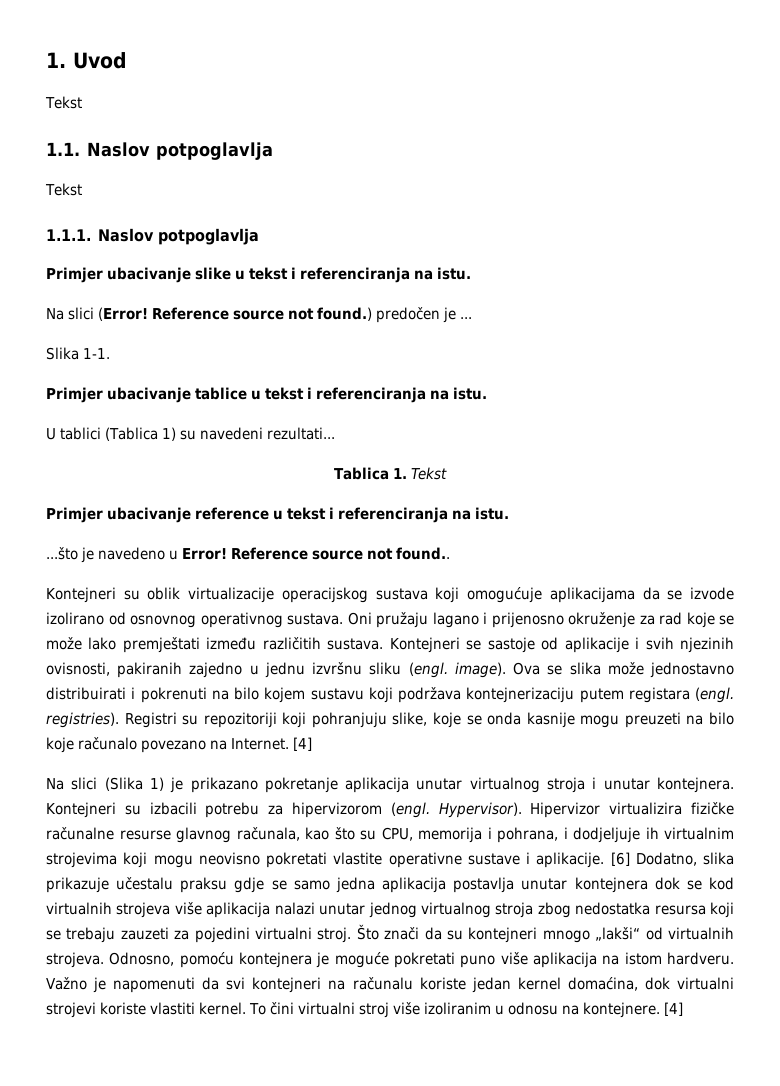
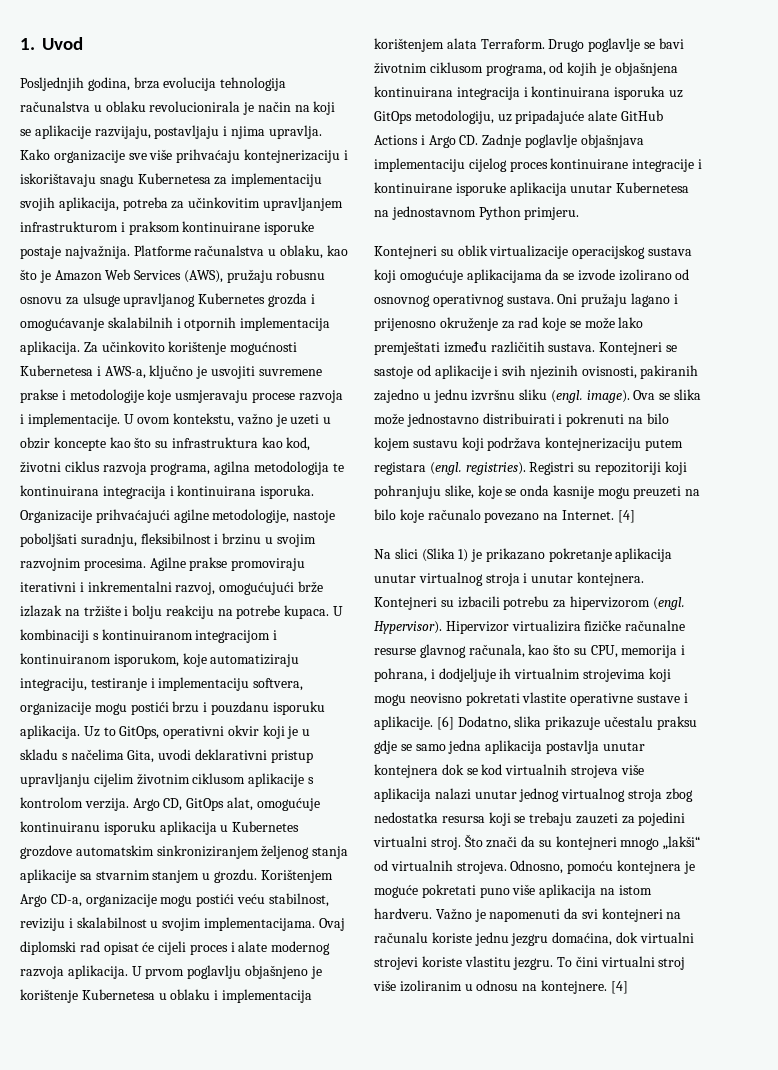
  1. Uvod
- Tekst
- 1.1. Naslov potpoglavlja
- Tekst
- 1.1.1. Naslov potpoglavlja
- Primjer ubacivanje slike u tekst i referenciranja na istu.
- Na slici (Error! Reference source not found.) predočen je ...
- Slika 1-1.
- Primjer ubacivanje tablice u tekst i referenciranja na istu.
- U tablici (Tablica 1) su navedeni rezultati...
- Tablica 1. Tekst
- Primjer ubacivanje reference u tekst i referenciranja na istu.
- ...što je navedeno u Error! Reference source not found..
+ Posljednjih godina, brza evolucija tehnologija računalstva u oblaku revolucionirala je način na koji se aplikacije razvijaju, postavljaju i njima upravlja. Kako organizacije sve više prihvaćaju kontejnerizaciju i iskorištavaju snagu Kubernetesa za implementaciju svojih aplikacija, potreba za učinkovitim upravljanjem infrastrukturom i praksom kontinuirane isporuke postaje najvažnija. Platforme računalstva u oblaku, kao što je Amazon Web Services (AWS), pružaju robusnu osnovu za ulsuge upravljanog Kubernetes grozda i omogućavanje skalabilnih i otpornih implementacija aplikacija. Za učinkovito korištenje mogućnosti Kubernetesa i AWS-a, ključno je usvojiti suvremene prakse i metodologije koje usmjeravaju procese razvoja i implementacije. U ovom kontekstu, važno je uzeti u obzir koncepte kao što su infrastruktura kao kod, životni ciklus razvoja programa, agilna metodologija te kontinuirana integracija i kontinuirana isporuka. Organizacije prihvaćajući agilne metodologije, nastoje poboljšati suradnju, fleksibilnost i brzinu u svojim razvojnim procesima. Agilne prakse promoviraju iterativni i inkrementalni razvoj, omogućujući brže izlazak na tržište i bolju reakciju na potrebe kupaca. U kombinaciji s kontinuiranom integracijom i kontinuiranom isporukom, koje automatiziraju integraciju, testiranje i implementaciju softvera, organizacije mogu postići brzu i pouzdanu isporuku aplikacija. Uz to GitOps, operativni okvir koji je u skladu s načelima Gita, uvodi deklarativni pristup upravljanju cijelim životnim ciklusom aplikacije s kontrolom verzija. Argo CD, GitOps alat, omogućuje kontinuiranu isporuku aplikacija u Kubernetes grozdove automatskim sinkroniziranjem željenog stanja aplikacije sa stvarnim stanjem u grozdu. Korištenjem Argo CD-a, organizacije mogu postići veću stabilnost, reviziju i skalabilnost u svojim implementacijama. Ovaj diplomski rad opisat će cijeli proces i alate modernog razvoja aplikacija. U prvom poglavlju objašnjeno je korištenje Kubernetesa u oblaku i implementacija korištenjem alata Terraform. Drugo poglavlje se bavi životnim ciklusom programa, od kojih je objašnjena kontinuirana integracija i kontinuirana isporuka uz GitOps metodologiju, uz pripadajuće alate GitHub Actions i Argo CD. Zadnje poglavlje objašnjava implementaciju cijelog proces kontinuirane integracije i kontinuirane isporuke aplikacija unutar Kubernetesa na jednostavnom Python primjeru.
- Važno je napomenuti da svi kontejneri na računalu koriste jedan kernel domaćina, dok virtualni strojevi koriste vlastiti kernel.
+ Važno je napomenuti da svi kontejneri na računalu koriste jednu jezgru domaćina, dok virtualni strojevi koriste vlastitu jezgru.

